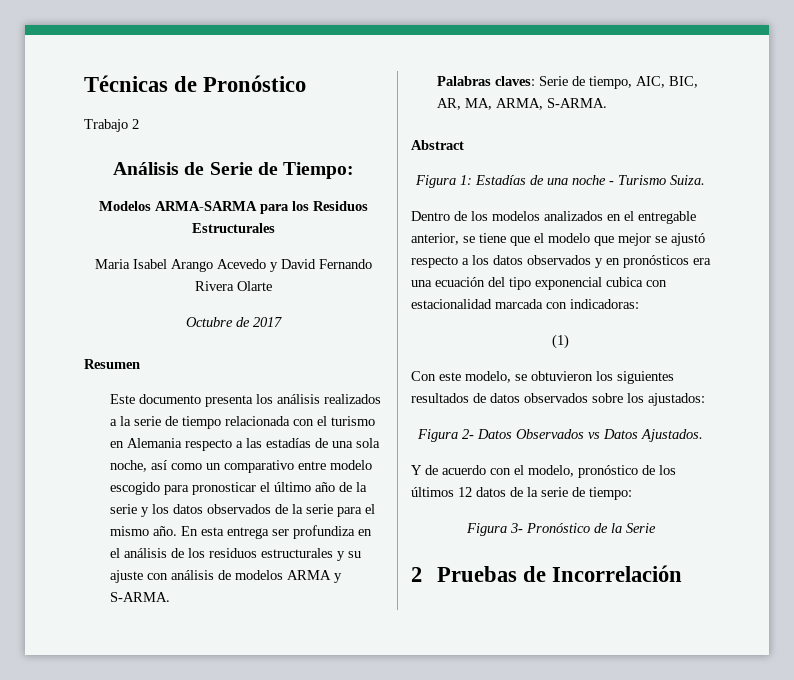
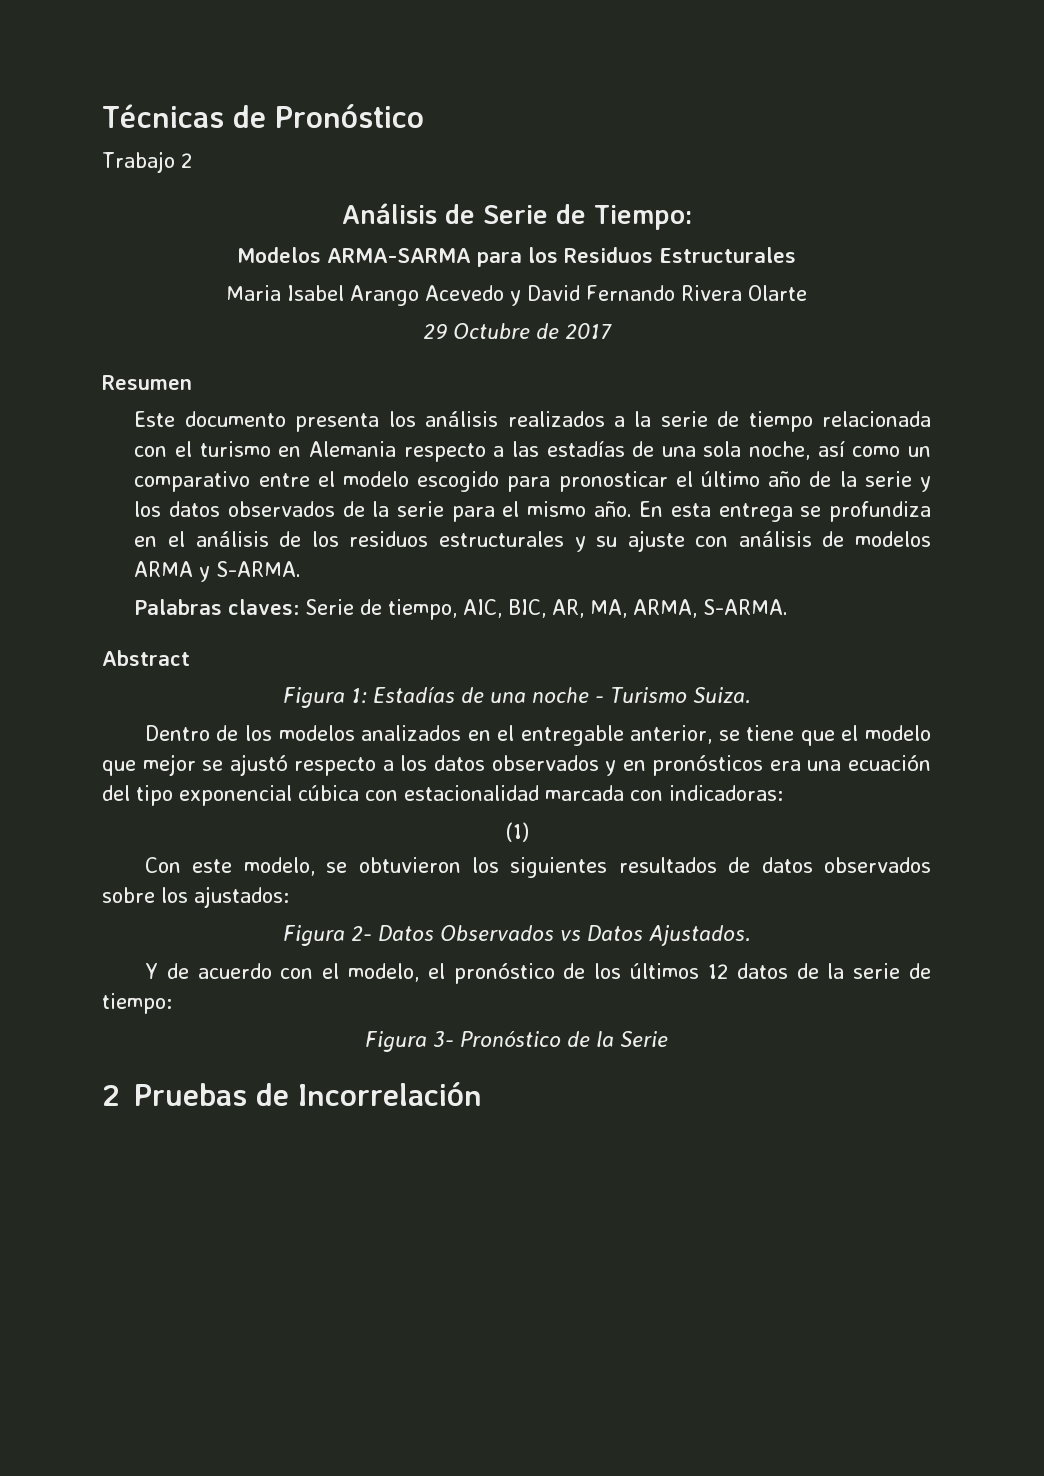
- Octubre de 2017
+ 29 Octubre de 2017
- Este documento presenta los análisis realizados a la serie de tiempo relacionada con el turismo en Alemania respecto a las estadías de una sola noche, así como un comparativo entre modelo escogido para pronosticar el último año de la serie y los datos observados de la serie para el mismo año.
+ Este documento presenta los análisis realizados a la serie de tiempo relacionada con el turismo en Alemania respecto a las estadías de una sola noche, así como un comparativo entre el modelo escogido para pronosticar el último año de la serie y los datos observados de la serie para el mismo año.
- En esta entrega ser profundiza en el análisis de los residuos estructurales y su ajuste con análisis de modelos ARMA y S-ARMA.
+ En esta entrega se profundiza en el análisis de los residuos estructurales y su ajuste con análisis de modelos ARMA y S-ARMA.
- Dentro de los modelos analizados en el entregable anterior, se tiene que el modelo que mejor se ajustó respecto a los datos observados y en pronósticos era una ecuación del tipo exponencial cubica con estacionalidad marcada con indicadoras:
+ Dentro de los modelos analizados en el entregable anterior, se tiene que el modelo que mejor se ajustó respecto a los datos observados y en pronósticos era una ecuación del tipo exponencial cúbica con estacionalidad marcada con indicadoras:
- Y de acuerdo con el modelo, pronóstico de los últimos 12 datos de la serie de tiempo:
+ Y de acuerdo con el modelo, el pronóstico de los últimos 12 datos de la serie de tiempo:

